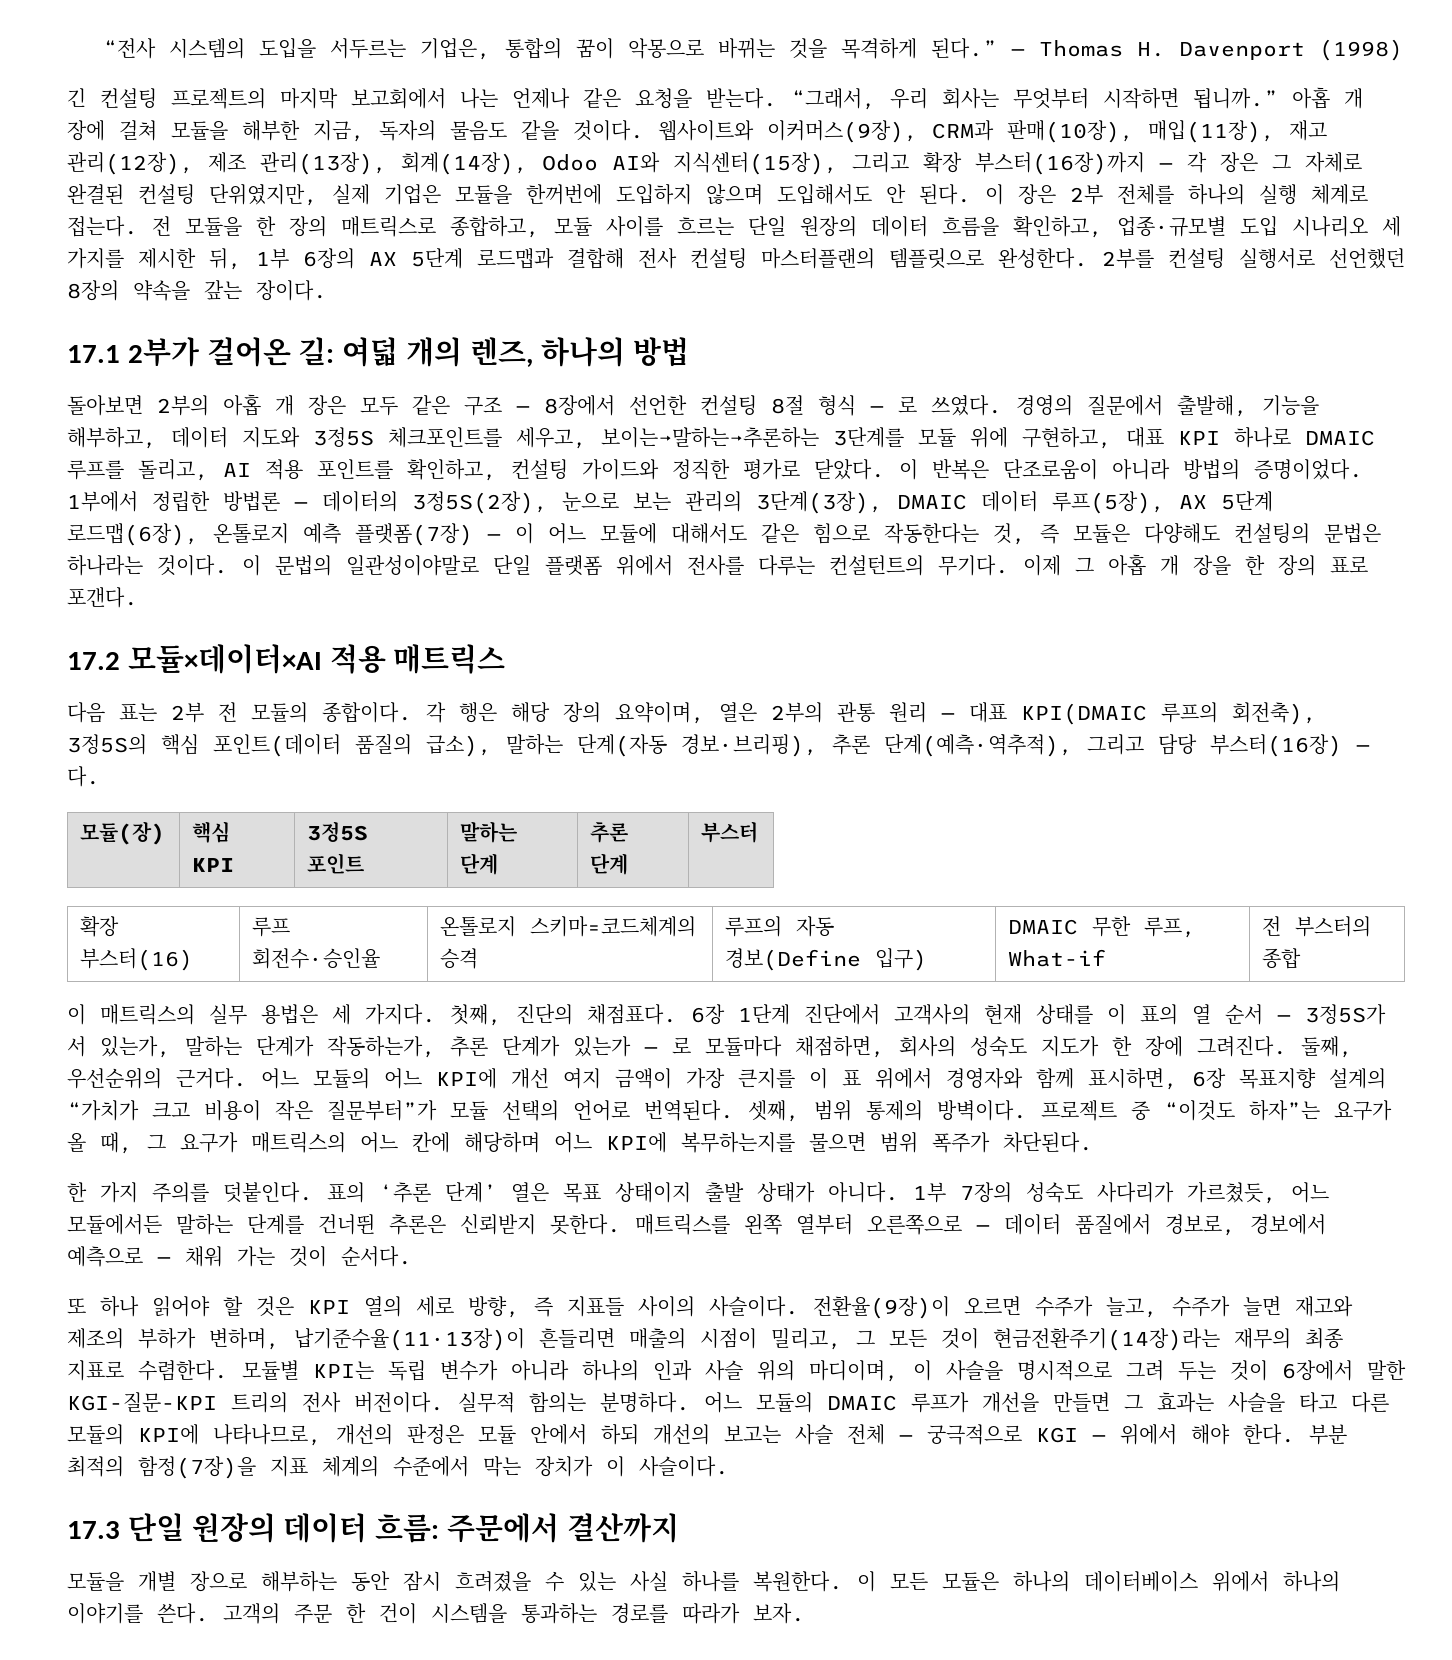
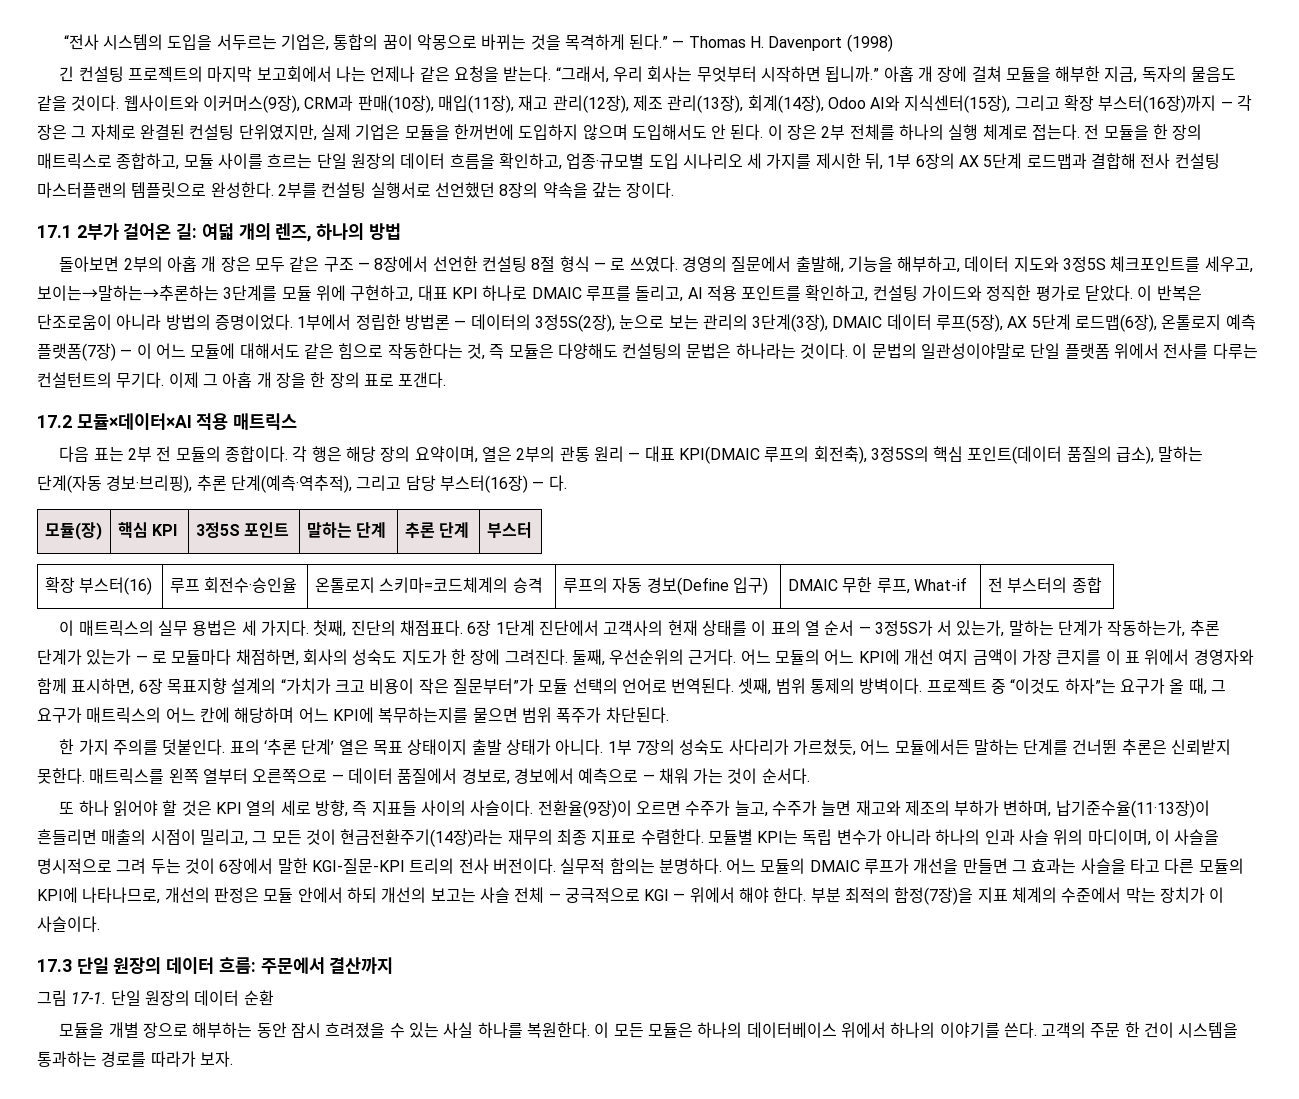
+ 그림 17-1. 단일 원장의 데이터 순환

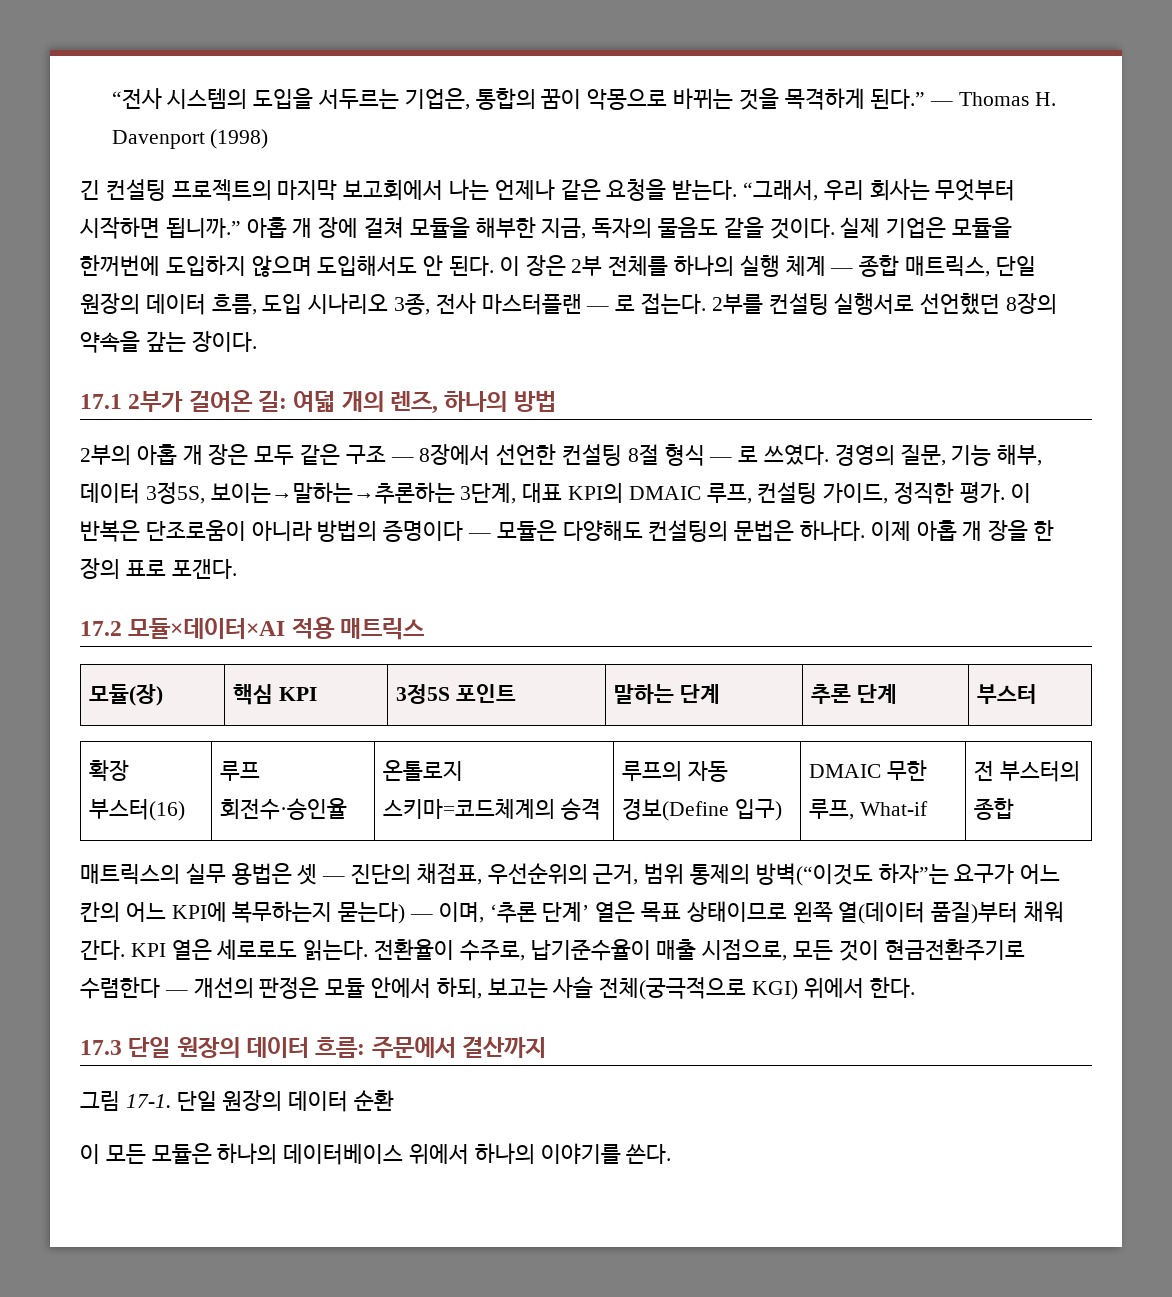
- 웹사이트와 이커머스(9장), CRM과 판매(10장), 매입(11장), 재고 관리(12장), 제조 관리(13장), 회계(14장), Odoo AI와 지식센터(15장), 그리고 확장 부스터(16장)까지 — 각 장은 그 자체로 완결된 컨설팅 단위였지만, 실제 기업은 모듈을 한꺼번에 도입하지 않으며 도입해서도 안 된다.
+ 실제 기업은 모듈을 한꺼번에 도입하지 않으며 도입해서도 안 된다.
- 이 장은 2부 전체를 하나의 실행 체계로 접는다. 전 모듈을 한 장의 매트릭스로 종합하고, 모듈 사이를 흐르는 단일 원장의 데이터 흐름을 확인하고, 업종·규모별 도입 시나리오 세 가지를 제시한 뒤, 1부 6장의 AX 5단계 로드맵과 결합해 전사 컨설팅 마스터플랜의 템플릿으로 완성한다.
+ 이 장은 2부 전체를 하나의 실행 체계 — 종합 매트릭스, 단일 원장의 데이터 흐름, 도입 시나리오 3종, 전사 마스터플랜 — 로 접는다.
- 돌아보면 2부의 아홉 개 장은 모두 같은 구조 — 8장에서 선언한 컨설팅 8절 형식 — 로 쓰였다.
+ 2부의 아홉 개 장은 모두 같은 구조 — 8장에서 선언한 컨설팅 8절 형식 — 로 쓰였다.
- 경영의 질문에서 출발해, 기능을 해부하고, 데이터 지도와 3정5S 체크포인트를 세우고, 보이는→말하는→추론하는 3단계를 모듈 위에 구현하고, 대표 KPI 하나로 DMAIC 루프를 돌리고, AI 적용 포인트를 확인하고, 컨설팅 가이드와 정직한 평가로 닫았다.
+ 경영의 질문, 기능 해부, 데이터 3정5S, 보이는→말하는→추론하는 3단계, 대표 KPI의 DMAIC 루프, 컨설팅 가이드, 정직한 평가.
- 이 반복은 단조로움이 아니라 방법의 증명이었다. 1부에서 정립한 방법론 — 데이터의 3정5S(2장), 눈으로 보는 관리의 3단계(3장), DMAIC 데이터 루프(5장), AX 5단계 로드맵(6장), 온톨로지 예측 플랫폼(7장) — 이 어느 모듈에 대해서도 같은 힘으로 작동한다는 것, 즉 모듈은 다양해도 컨설팅의 문법은 하나라는 것이다. 이 문법의 일관성이야말로 단일 플랫폼 위에서 전사를 다루는 컨설턴트의 무기다. 이제 그 아홉 개 장을 한 장의 표로 포갠다.
+ 이 반복은 단조로움이 아니라 방법의 증명이다 — 모듈은 다양해도 컨설팅의 문법은 하나다. 이제 아홉 개 장을 한 장의 표로 포갠다.
- 다음 표는 2부 전 모듈의 종합이다. 각 행은 해당 장의 요약이며, 열은 2부의 관통 원리 — 대표 KPI(DMAIC 루프의 회전축), 3정5S의 핵심 포인트(데이터 품질의 급소), 말하는 단계(자동 경보·브리핑), 추론 단계(예측·역추적), 그리고 담당 부스터(16장) — 다.
- 이 매트릭스의 실무 용법은 세 가지다. 첫째, 진단의 채점표다. 6장 1단계 진단에서 고객사의 현재 상태를 이 표의 열 순서 — 3정5S가 서 있는가, 말하는 단계가 작동하는가, 추론 단계가 있는가 — 로 모듈마다 채점하면, 회사의 성숙도 지도가 한 장에 그려진다. 둘째, 우선순위의 근거다. 어느 모듈의 어느 KPI에 개선 여지 금액이 가장 큰지를 이 표 위에서 경영자와 함께 표시하면, 6장 목표지향 설계의 “가치가 크고 비용이 작은 질문부터”가 모듈 선택의 언어로 번역된다. 셋째, 범위 통제의 방벽이다. 프로젝트 중 “이것도 하자”는 요구가 올 때, 그 요구가 매트릭스의 어느 칸에 해당하며 어느 KPI에 복무하는지를 물으면 범위 폭주가 차단된다.
- 한 가지 주의를 덧붙인다. 표의 ‘추론 단계’ 열은 목표 상태이지 출발 상태가 아니다. 1부 7장의 성숙도 사다리가 가르쳤듯, 어느 모듈에서든 말하는 단계를 건너뛴 추론은 신뢰받지 못한다. 매트릭스를 왼쪽 열부터 오른쪽으로 — 데이터 품질에서 경보로, 경보에서 예측으로 — 채워 가는 것이 순서다.
- 또 하나 읽어야 할 것은 KPI 열의 세로 방향, 즉 지표들 사이의 사슬이다. 전환율(9장)이 오르면 수주가 늘고, 수주가 늘면 재고와 제조의 부하가 변하며, 납기준수율(11·13장)이 흔들리면 매출의 시점이 밀리고, 그 모든 것이 현금전환주기(14장)라는 재무의 최종 지표로 수렴한다. 모듈별 KPI는 독립 변수가 아니라 하나의 인과 사슬 위의 마디이며, 이 사슬을 명시적으로 그려 두는 것이 6장에서 말한 KGI-질문-KPI 트리의 전사 버전이다. 실무적 함의는 분명하다. 어느 모듈의 DMAIC 루프가 개선을 만들면 그 효과는 사슬을 타고 다른 모듈의 KPI에 나타나므로, 개선의 판정은 모듈 안에서 하되 개선의 보고는 사슬 전체 — 궁극적으로 KGI — 위에서 해야 한다. 부분 최적의 함정(7장)을 지표 체계의 수준에서 막는 장치가 이 사슬이다.
+ 매트릭스의 실무 용법은 셋 — 진단의 채점표, 우선순위의 근거, 범위 통제의 방벽(“이것도 하자”는 요구가 어느 칸의 어느 KPI에 복무하는지 묻는다) — 이며, ‘추론 단계’ 열은 목표 상태이므로 왼쪽 열(데이터 품질)부터 채워 간다. KPI 열은 세로로도 읽는다. 전환율이 수주로, 납기준수율이 매출 시점으로, 모든 것이 현금전환주기로 수렴한다 — 개선의 판정은 모듈 안에서 하되, 보고는 사슬 전체(궁극적으로 KGI) 위에서 한다.
- 모듈을 개별 장으로 해부하는 동안 잠시 흐려졌을 수 있는 사실 하나를 복원한다.
- 고객의 주문 한 건이 시스템을 통과하는 경로를 따라가 보자.

